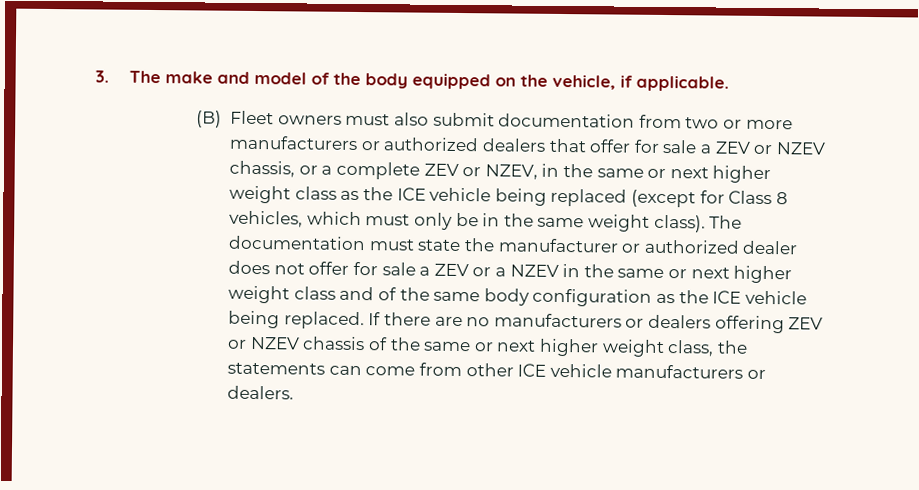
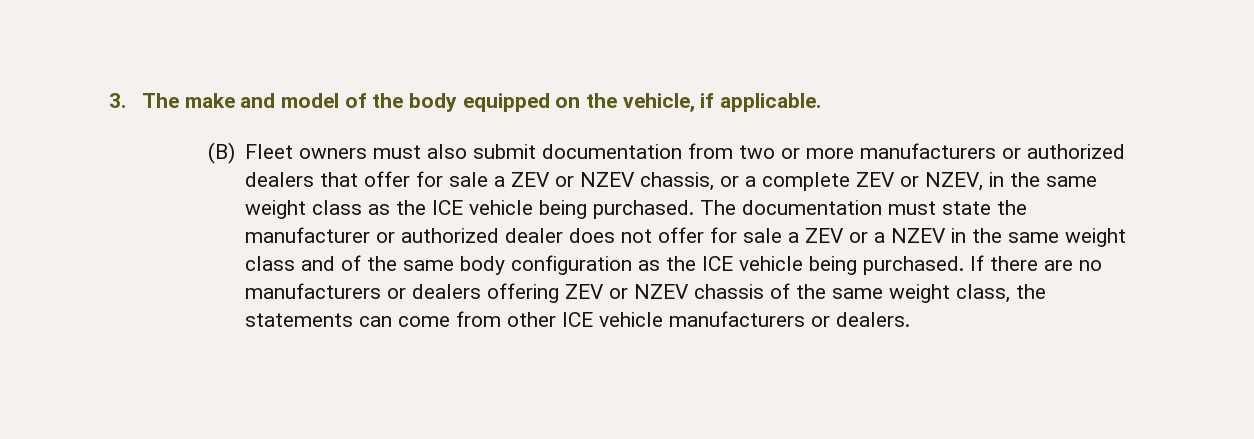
- (B) Fleet owners must also submit documentation from two or more manufacturers or authorized dealers that offer for sale a ZEV or NZEV chassis, or a complete ZEV or NZEV, in the same or next higher weight class as the ICE vehicle being replaced (except for Class 8 vehicles, which must only be in the same weight class).
+ (B) Fleet owners must also submit documentation from two or more manufacturers or authorized dealers that offer for sale a ZEV or NZEV chassis, or a complete ZEV or NZEV, in the same weight class as the ICE vehicle being purchased.
- The documentation must state the manufacturer or authorized dealer does not offer for sale a ZEV or a NZEV in the same or next higher weight class and of the same body configuration as the ICE vehicle being replaced.
+ The documentation must state the manufacturer or authorized dealer does not offer for sale a ZEV or a NZEV in the same weight class and of the same body configuration as the ICE vehicle being purchased.
- If there are no manufacturers or dealers offering ZEV or NZEV chassis of the same or next higher weight class, the statements can come from other ICE vehicle manufacturers or dealers.
+ If there are no manufacturers or dealers offering ZEV or NZEV chassis of the same weight class, the statements can come from other ICE vehicle manufacturers or dealers.

